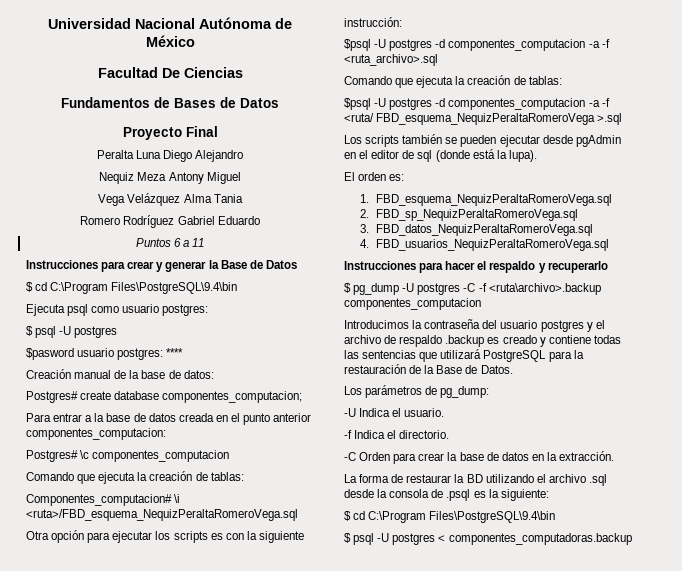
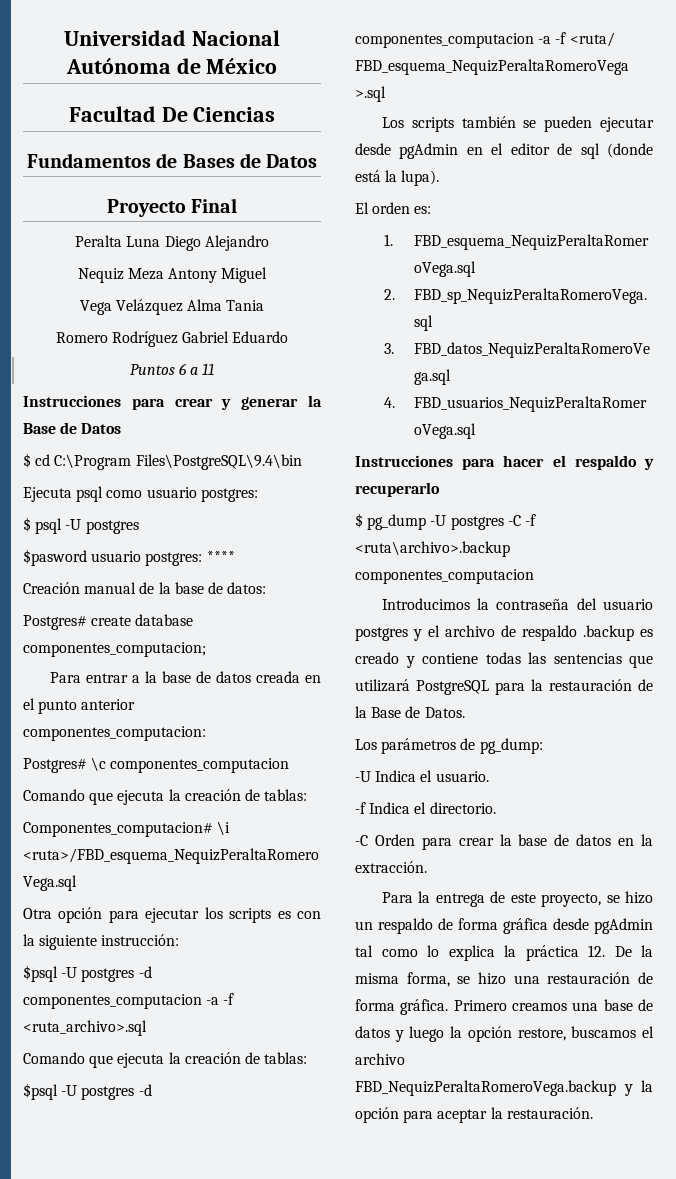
- La forma de restaurar la BD utilizando el archivo .sql desde la consola de .psql es la siguiente:
- $ cd C:\Program Files\PostgreSQL\9.4\bin
- $ psql -U postgres < componentes_computadoras.backup
+ Para la entrega de este proyecto, se hizo un respaldo de forma gráfica desde pgAdmin tal como lo explica la práctica 12. De la misma forma, se hizo una restauración de forma gráfica. Primero creamos una base de datos y luego la opción restore, buscamos el archivo FBD_NequizPeraltaRomeroVega.backup y la opción para aceptar la restauración.

